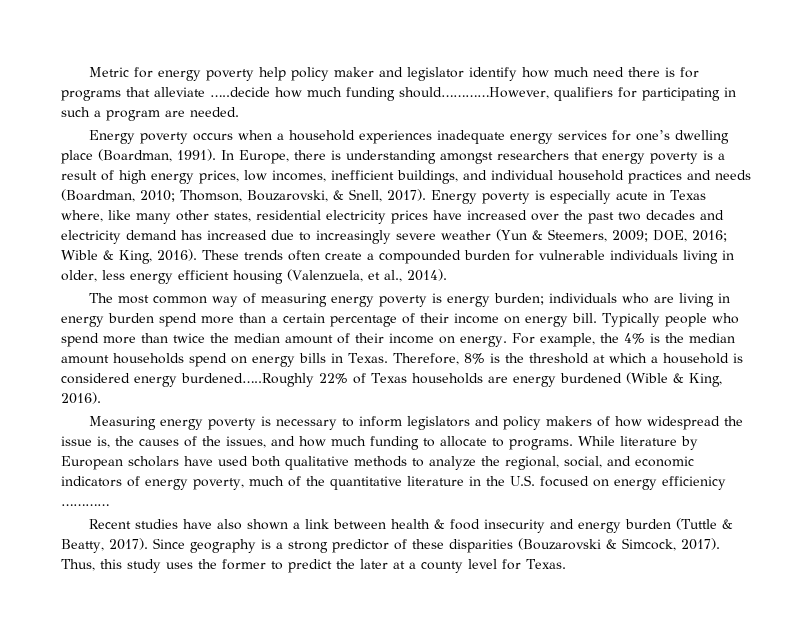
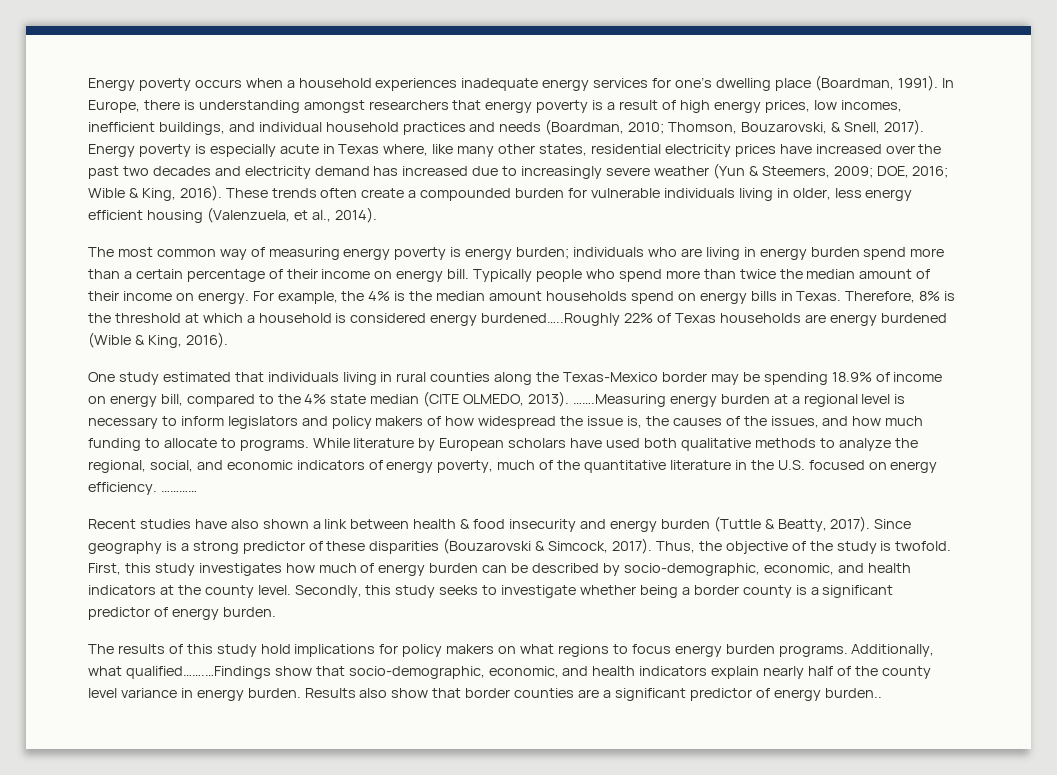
- Metric for energy poverty help policy maker and legislator identify how much need there is for programs that alleviate …..decide how much funding should…………However, qualifiers for participating in such a program are needed.
- Measuring energy poverty is necessary to inform legislators and policy makers of how widespread the issue is, the causes of the issues, and how much funding to allocate to programs.
+ One study estimated that individuals living in rural counties along the Texas-Mexico border may be spending 18.9% of income on energy bill, compared to the 4% state median (CITE OLMEDO, 2013). …….Measuring energy burden at a regional level is necessary to inform legislators and policy makers of how widespread the issue is, the causes of the issues, and how much funding to allocate to programs.
- While literature by European scholars have used both qualitative methods to analyze the regional, social, and economic indicators of energy poverty, much of the quantitative literature in the U.S. focused on energy efficienicy …………
+ While literature by European scholars have used both qualitative methods to analyze the regional, social, and economic indicators of energy poverty, much of the quantitative literature in the U.S. focused on energy efficiency. …………
- Thus, this study uses the former to predict the later at a county level for Texas.
+ Thus, the objective of the study is twofold. First, this study investigates how much of energy burden can be described by socio-demographic, economic, and health indicators at the county level. Secondly, this study seeks to investigate whether being a border county is a significant predictor of energy burden.
+ The results of this study hold implications for policy makers on what regions to focus energy burden programs. Additionally, what qualified…….…Findings show that socio-demographic, economic, and health indicators explain nearly half of the county level variance in energy burden. Results also show that border counties are a significant predictor of energy burden..

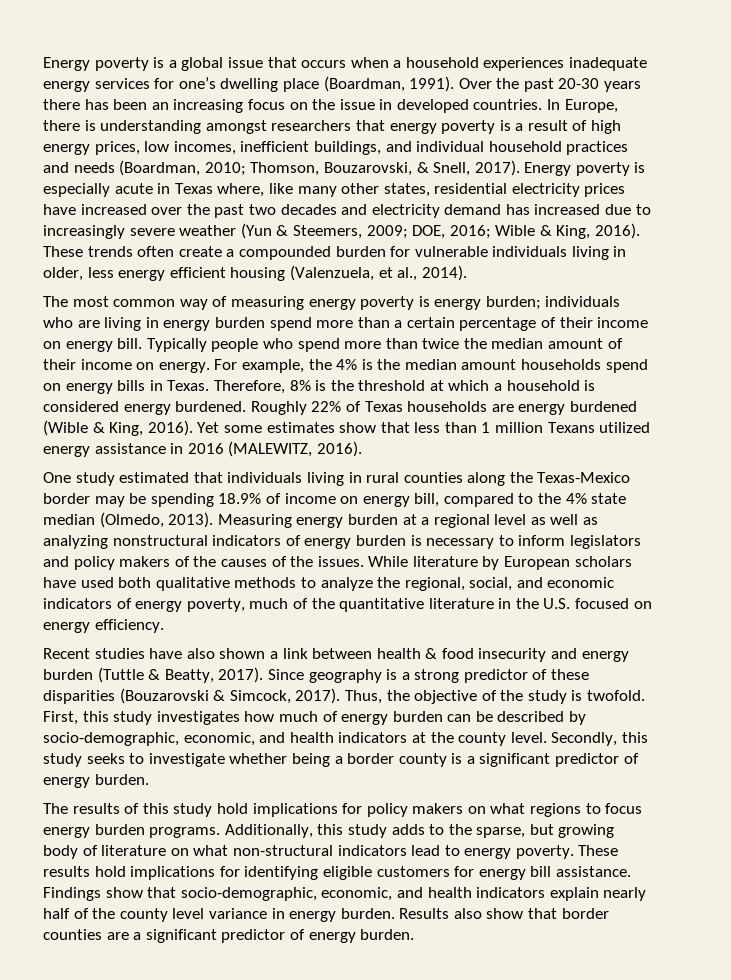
- Energy poverty occurs when a household experiences inadequate energy services for one’s dwelling place (Boardman, 1991).
+ Energy poverty is a global issue that occurs when a household experiences inadequate energy services for one’s dwelling place (Boardman, 1991).
+ Over the past 20-30 years there has been an increasing focus on the issue in developed countries.
- Therefore, 8% is the threshold at which a household is considered energy burdened…..Roughly 22% of Texas households are energy burdened (Wible & King, 2016).
+ Therefore, 8% is the threshold at which a household is considered energy burdened. Roughly 22% of Texas households are energy burdened (Wible & King, 2016). Yet some estimates show that less than 1 million Texans utilized energy assistance in 2016 (MALEWITZ, 2016).
- One study estimated that individuals living in rural counties along the Texas-Mexico border may be spending 18.9% of income on energy bill, compared to the 4% state median (CITE OLMEDO, 2013). …….Measuring energy burden at a regional level is necessary to inform legislators and policy makers of how widespread the issue is, the causes of the issues, and how much funding to allocate to programs.
+ One study estimated that individuals living in rural counties along the Texas-Mexico border may be spending 18.9% of income on energy bill, compared to the 4% state median (Olmedo, 2013). Measuring energy burden at a regional level as well as analyzing nonstructural indicators of energy burden is necessary to inform legislators and policy makers of the causes of the issues.
- …………
- Additionally, what qualified…….…Findings show that socio-demographic, economic, and health indicators explain nearly half of the county level variance in energy burden.
+ Additionally, this study adds to the sparse, but growing body of literature on what non-structural indicators lead to energy poverty. These results hold implications for identifying eligible customers for energy bill assistance. Findings show that socio-demographic, economic, and health indicators explain nearly half of the county level variance in energy burden.
- Results also show that border counties are a significant predictor of energy burden..
+ Results also show that border counties are a significant predictor of energy burden.

